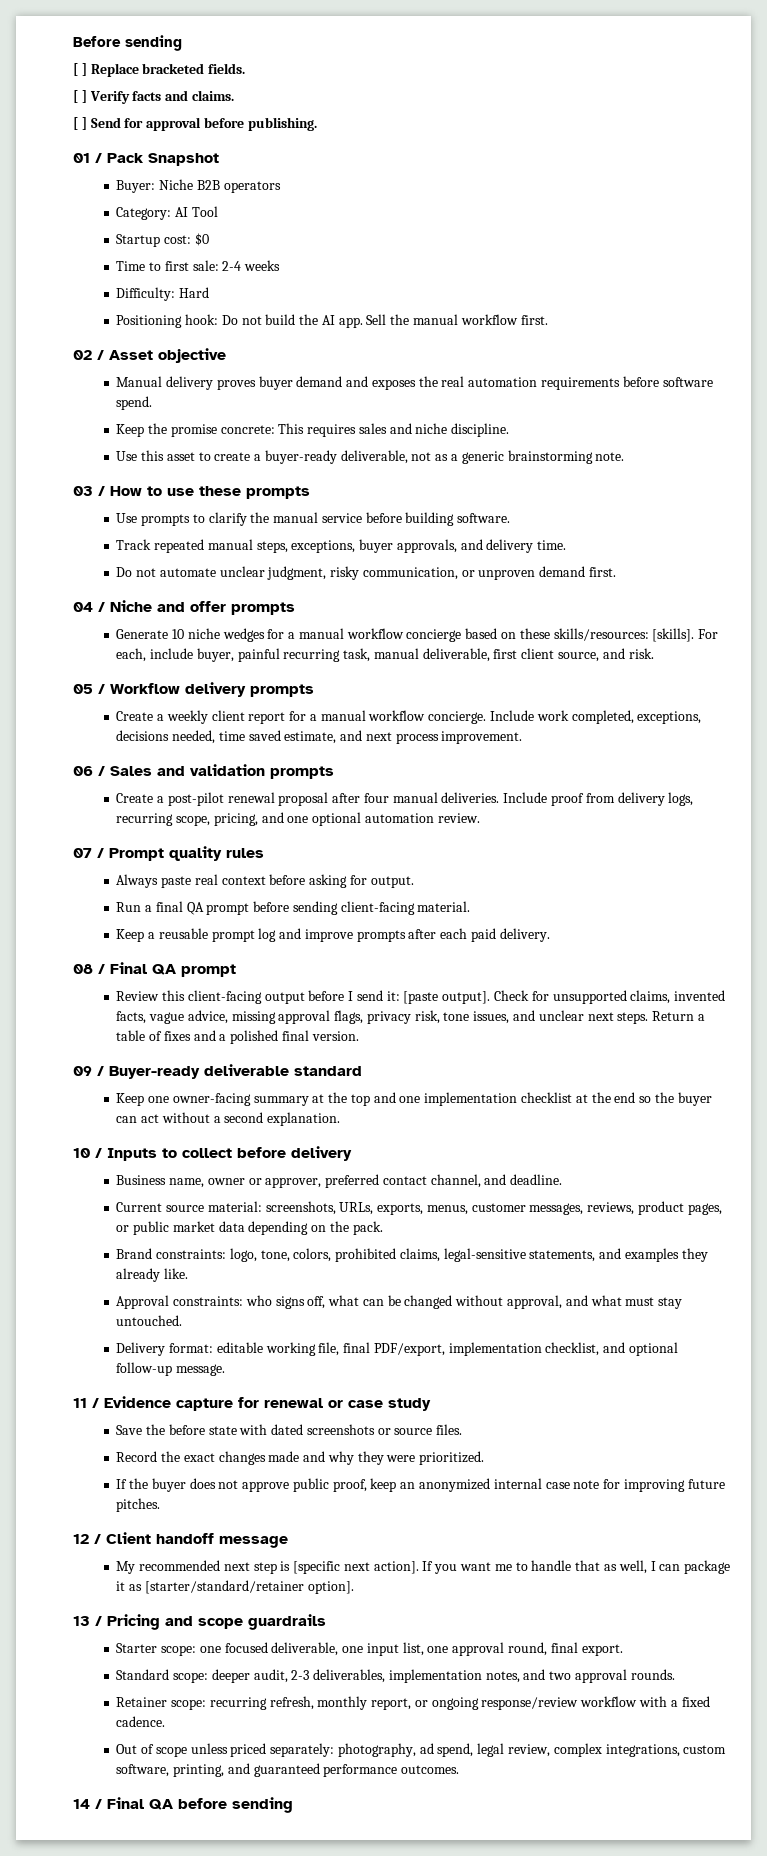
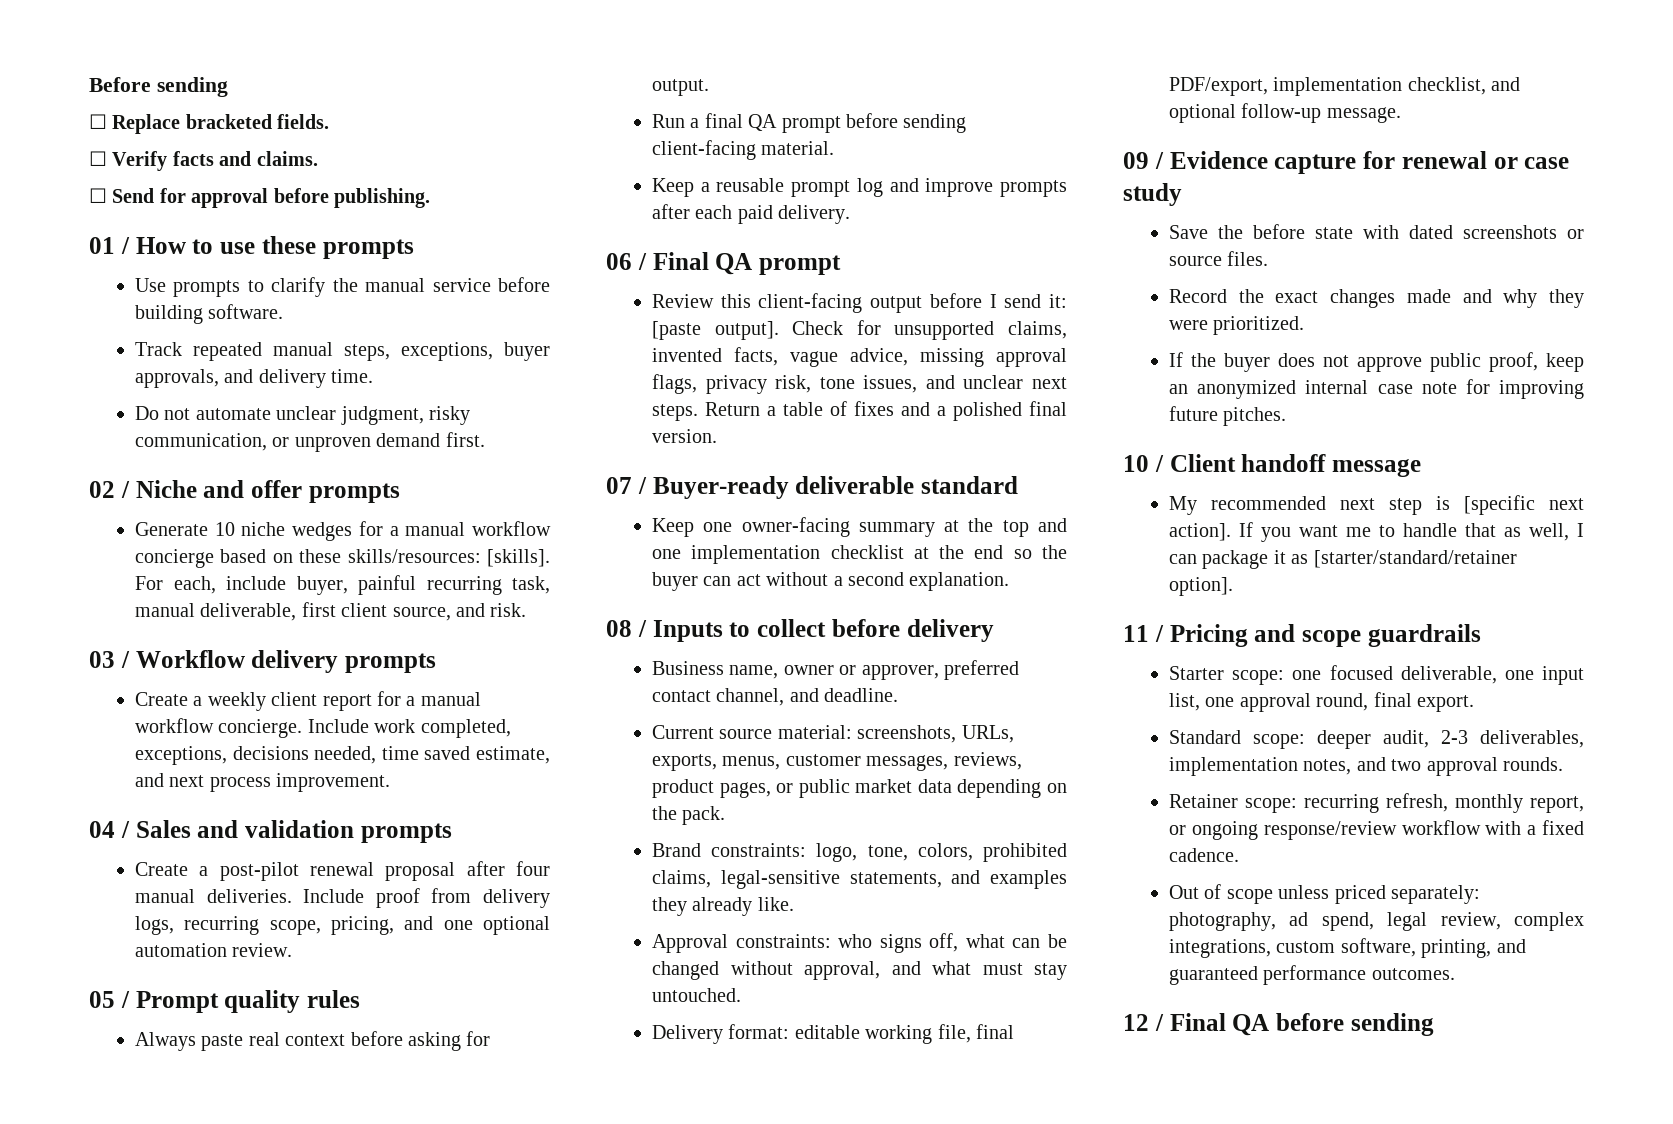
- [ ] Replace bracketed fields.
+ ☐ Replace bracketed fields.
- [ ] Verify facts and claims.
+ ☐ Verify facts and claims.
- [ ] Send for approval before publishing.
+ ☐ Send for approval before publishing.
- 01 / Pack Snapshot
- Buyer: Niche B2B operators
- Category: AI Tool
- Startup cost: $0
- Time to first sale: 2-4 weeks
- Difficulty: Hard
- Positioning hook: Do not build the AI app. Sell the manual workflow first.
- 02 / Asset objective
- Manual delivery proves buyer demand and exposes the real automation requirements before software spend.
- Keep the promise concrete: This requires sales and niche discipline.
- Use this asset to create a buyer-ready deliverable, not as a generic brainstorming note.
- 03 / How to use these prompts
+ 01 / How to use these prompts
- 04 / Niche and offer prompts
+ 02 / Niche and offer prompts
- 05 / Workflow delivery prompts
+ 03 / Workflow delivery prompts
- 06 / Sales and validation prompts
+ 04 / Sales and validation prompts
- 07 / Prompt quality rules
+ 05 / Prompt quality rules
- 08 / Final QA prompt
+ 06 / Final QA prompt
- 09 / Buyer-ready deliverable standard
+ 07 / Buyer-ready deliverable standard
- 10 / Inputs to collect before delivery
+ 08 / Inputs to collect before delivery
- 11 / Evidence capture for renewal or case study
+ 09 / Evidence capture for renewal or case study
- 12 / Client handoff message
+ 10 / Client handoff message
- 13 / Pricing and scope guardrails
+ 11 / Pricing and scope guardrails
- 14 / Final QA before sending
+ 12 / Final QA before sending

